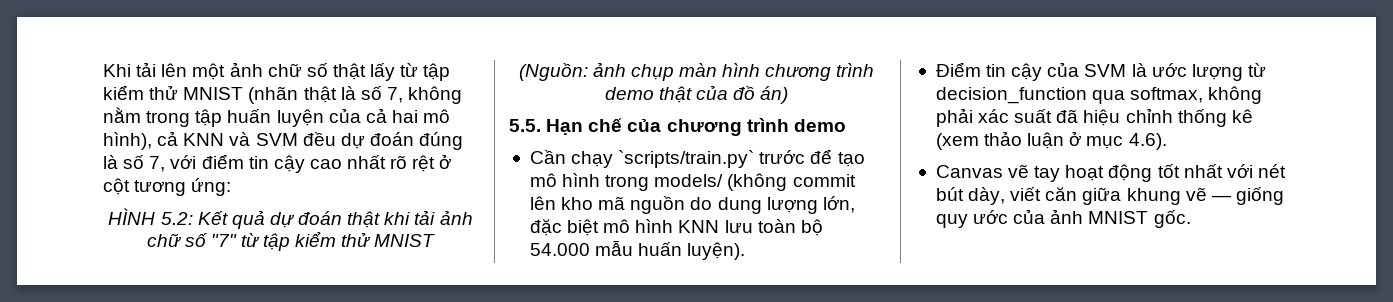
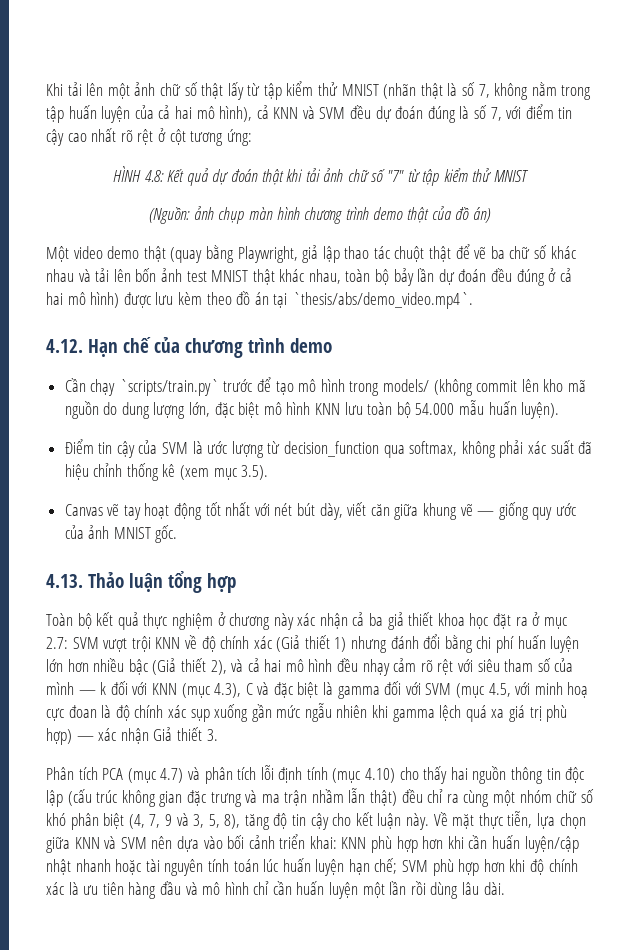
- HÌNH 5.2: Kết quả dự đoán thật khi tải ảnh chữ số "7" từ tập kiểm thử MNIST
+ HÌNH 4.8: Kết quả dự đoán thật khi tải ảnh chữ số "7" từ tập kiểm thử MNIST
- 5.5. Hạn chế của chương trình demo
+ Một video demo thật (quay bằng Playwright, giả lập thao tác chuột thật để vẽ ba chữ số khác nhau và tải lên bốn ảnh test MNIST thật khác nhau, toàn bộ bảy lần dự đoán đều đúng ở cả hai mô hình) được lưu kèm theo đồ án tại `thesis/abs/demo_video.mp4`.
+ 4.12. Hạn chế của chương trình demo
- Điểm tin cậy của SVM là ước lượng từ decision_function qua softmax, không phải xác suất đã hiệu chỉnh thống kê (xem thảo luận ở mục 4.6).
+ Điểm tin cậy của SVM là ước lượng từ decision_function qua softmax, không phải xác suất đã hiệu chỉnh thống kê (xem mục 3.5).
+ 4.13. Thảo luận tổng hợp
+ Toàn bộ kết quả thực nghiệm ở chương này xác nhận cả ba giả thiết khoa học đặt ra ở mục 2.7: SVM vượt trội KNN về độ chính xác (Giả thiết 1) nhưng đánh đổi bằng chi phí huấn luyện lớn hơn nhiều bậc (Giả thiết 2), và cả hai mô hình đều nhạy cảm rõ rệt với siêu tham số của mình — k đối với KNN (mục 4.3), C và đặc biệt là gamma đối với SVM (mục 4.5, với minh hoạ cực đoan là độ chính xác sụp xuống gần mức ngẫu nhiên khi gamma lệch quá xa giá trị phù hợp) — xác nhận Giả thiết 3.
+ Phân tích PCA (mục 4.7) và phân tích lỗi định tính (mục 4.10) cho thấy hai nguồn thông tin độc lập (cấu trúc không gian đặc trưng và ma trận nhầm lẫn thật) đều chỉ ra cùng một nhóm chữ số khó phân biệt (4, 7, 9 và 3, 5, 8), tăng độ tin cậy cho kết luận này. Về mặt thực tiễn, lựa chọn giữa KNN và SVM nên dựa vào bối cảnh triển khai: KNN phù hợp hơn khi cần huấn luyện/cập nhật nhanh hoặc tài nguyên tính toán lúc huấn luyện hạn chế; SVM phù hợp hơn khi độ chính xác là ưu tiên hàng đầu và mô hình chỉ cần huấn luyện một lần rồi dùng lâu dài.

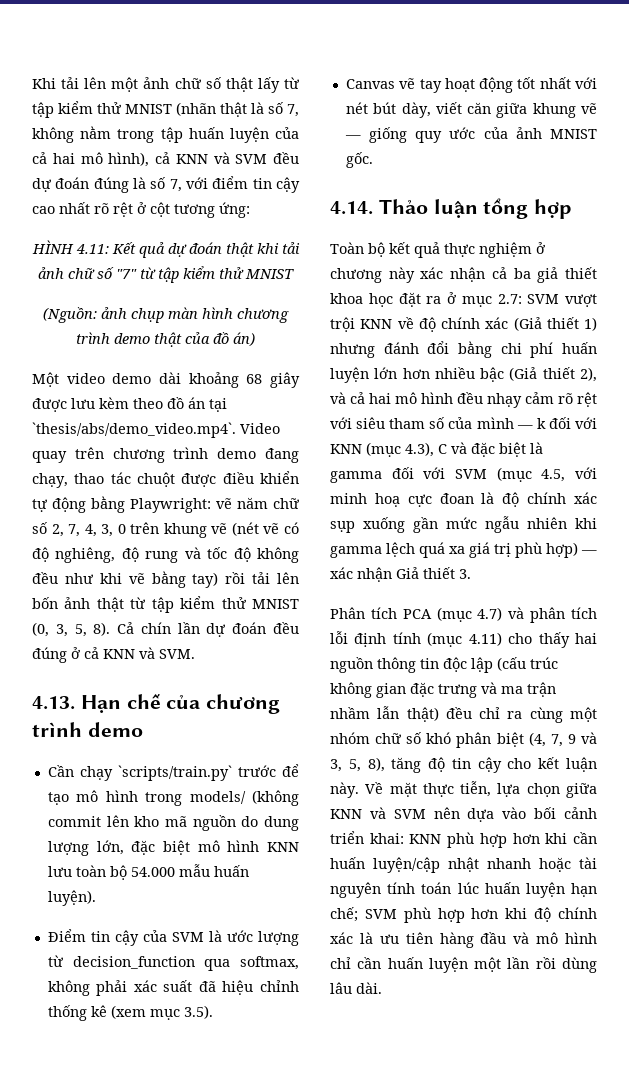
- HÌNH 4.8: Kết quả dự đoán thật khi tải ảnh chữ số "7" từ tập kiểm thử MNIST
+ HÌNH 4.11: Kết quả dự đoán thật khi tải ảnh chữ số "7" từ tập kiểm thử MNIST
- Một video demo thật (quay bằng Playwright, giả lập thao tác chuột thật để vẽ ba chữ số khác nhau và tải lên bốn ảnh test MNIST thật khác nhau, toàn bộ bảy lần dự đoán đều đúng ở cả hai mô hình) được lưu kèm theo đồ án tại `thesis/abs/demo_video.mp4`.
- 4.12. Hạn chế của chương trình demo
+ Một video demo dài khoảng 68 giây được lưu kèm theo đồ án tại `thesis/abs/demo_video.mp4`. Video quay trên chương trình demo đang chạy, thao tác chuột được điều khiển tự động bằng Playwright: vẽ năm chữ số 2, 7, 4, 3, 0 trên khung vẽ (nét vẽ có độ nghiêng, độ rung và tốc độ không đều như khi vẽ bằng tay) rồi tải lên bốn ảnh thật từ tập kiểm thử MNIST (0, 3, 5, 8). Cả chín lần dự đoán đều đúng ở cả KNN và SVM.
+ 4.13. Hạn chế của chương trình demo
- 4.13. Thảo luận tổng hợp
+ 4.14. Thảo luận tổng hợp
- Phân tích PCA (mục 4.7) và phân tích lỗi định tính (mục 4.10) cho thấy hai nguồn thông tin độc lập (cấu trúc không gian đặc trưng và ma trận nhầm lẫn thật) đều chỉ ra cùng một nhóm chữ số khó phân biệt (4, 7, 9 và 3, 5, 8), tăng độ tin cậy cho kết luận này.
+ Phân tích PCA (mục 4.7) và phân tích lỗi định tính (mục 4.11) cho thấy hai nguồn thông tin độc lập (cấu trúc không gian đặc trưng và ma trận nhầm lẫn thật) đều chỉ ra cùng một nhóm chữ số khó phân biệt (4, 7, 9 và 3, 5, 8), tăng độ tin cậy cho kết luận này.

